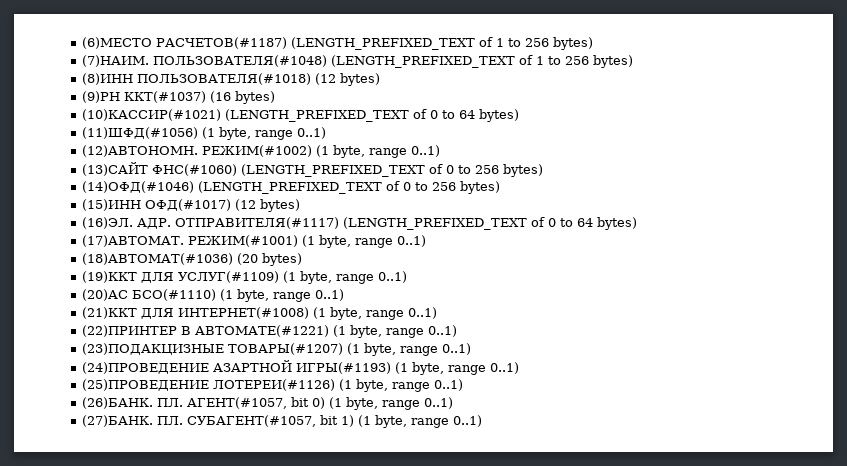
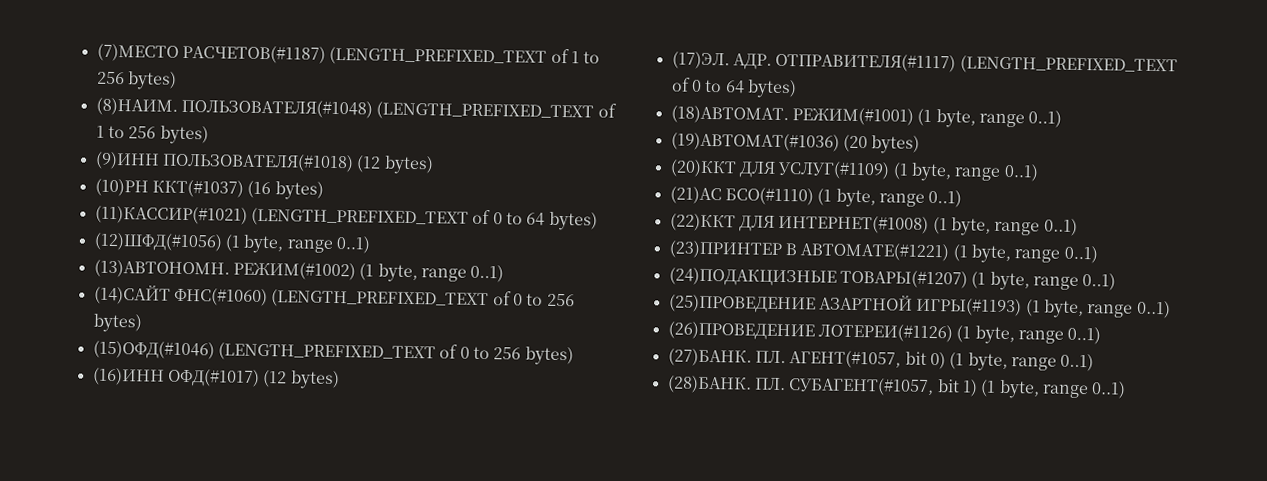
- (6)МЕСТО РАСЧЕТОВ(#1187) (LENGTH_PREFIXED_TEXT of 1 to 256 bytes)
+ (7)МЕСТО РАСЧЕТОВ(#1187) (LENGTH_PREFIXED_TEXT of 1 to 256 bytes)
- (7)НАИМ.
+ (8)НАИМ.
- (8)ИНН ПОЛЬЗОВАТЕЛЯ(#1018) (12 bytes)
+ (9)ИНН ПОЛЬЗОВАТЕЛЯ(#1018) (12 bytes)
- (9)РН ККТ(#1037) (16 bytes)
+ (10)РН ККТ(#1037) (16 bytes)
- (10)КАССИР(#1021) (LENGTH_PREFIXED_TEXT of 0 to 64 bytes)
- (11)ШФД(#1056) (1 byte, range 0..1)
- (12)АВТОНОМН.
+ (11)КАССИР(#1021) (LENGTH_PREFIXED_TEXT of 0 to 64 bytes)
+ (12)ШФД(#1056) (1 byte, range 0..1)
+ (13)АВТОНОМН.
- (13)САЙТ ФНС(#1060) (LENGTH_PREFIXED_TEXT of 0 to 256 bytes)
+ (14)САЙТ ФНС(#1060) (LENGTH_PREFIXED_TEXT of 0 to 256 bytes)
- (14)ОФД(#1046) (LENGTH_PREFIXED_TEXT of 0 to 256 bytes)
- (15)ИНН ОФД(#1017) (12 bytes)
+ (15)ОФД(#1046) (LENGTH_PREFIXED_TEXT of 0 to 256 bytes)
+ (16)ИНН ОФД(#1017) (12 bytes)
- (16)ЭЛ.
+ (17)ЭЛ.
- (17)АВТОМАТ.
+ (18)АВТОМАТ.
- (18)АВТОМАТ(#1036) (20 bytes)
+ (19)АВТОМАТ(#1036) (20 bytes)
- (19)ККТ ДЛЯ УСЛУГ(#1109) (1 byte, range 0..1)
+ (20)ККТ ДЛЯ УСЛУГ(#1109) (1 byte, range 0..1)
- (20)АС БСО(#1110) (1 byte, range 0..1)
+ (21)АС БСО(#1110) (1 byte, range 0..1)
- (21)ККТ ДЛЯ ИНТЕРНЕТ(#1008) (1 byte, range 0..1)
+ (22)ККТ ДЛЯ ИНТЕРНЕТ(#1008) (1 byte, range 0..1)
- (22)ПРИНТЕР В АВТОМАТЕ(#1221) (1 byte, range 0..1)
+ (23)ПРИНТЕР В АВТОМАТЕ(#1221) (1 byte, range 0..1)
- (23)ПОДАКЦИЗНЫЕ ТОВАРЫ(#1207) (1 byte, range 0..1)
+ (24)ПОДАКЦИЗНЫЕ ТОВАРЫ(#1207) (1 byte, range 0..1)
- (24)ПРОВЕДЕНИЕ АЗАРТНОЙ ИГРЫ(#1193) (1 byte, range 0..1)
+ (25)ПРОВЕДЕНИЕ АЗАРТНОЙ ИГРЫ(#1193) (1 byte, range 0..1)
- (25)ПРОВЕДЕНИЕ ЛОТЕРЕИ(#1126) (1 byte, range 0..1)
+ (26)ПРОВЕДЕНИЕ ЛОТЕРЕИ(#1126) (1 byte, range 0..1)
- (26)БАНК.
+ (27)БАНК.
- (27)БАНК.
+ (28)БАНК.

